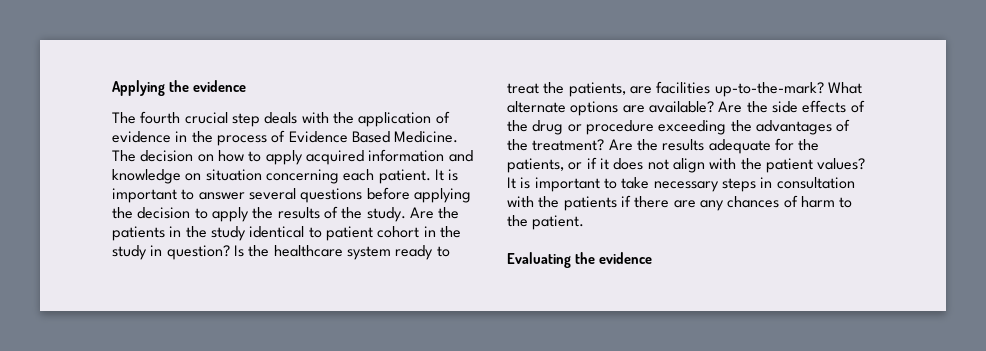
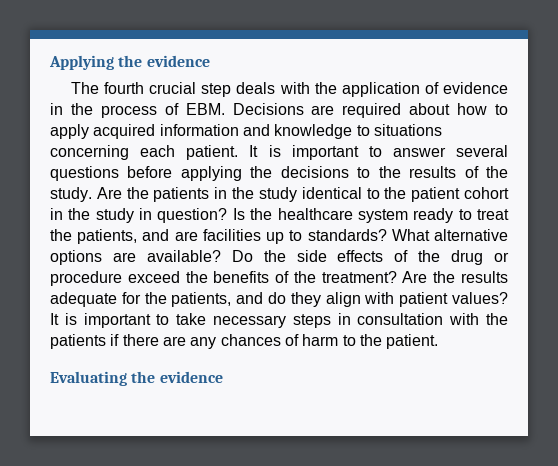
- The fourth crucial step deals with the application of evidence in the process of Evidence Based Medicine. The decision on how to apply acquired information and knowledge on situation concerning each patient.
+ The fourth crucial step deals with the application of evidence in the process of EBM. Decisions are required about how to apply acquired information and knowledge to situations concerning each patient.
- It is important to answer several questions before applying the decision to apply the results of the study.
+ It is important to answer several questions before applying the decisions to the results of the study.
- Are the patients in the study identical to patient cohort in the study in question?
+ Are the patients in the study identical to the patient cohort in the study in question?
- Is the healthcare system ready to treat the patients, are facilities up-to-the-mark? What alternate options are available?
+ Is the healthcare system ready to treat the patients, and are facilities up to standards? What alternative options are available?
- Are the side effects of the drug or procedure exceeding the advantages of the treatment?
+ Do the side effects of the drug or procedure exceed the benefits of the treatment?
- Are the results adequate for the patients, or if it does not align with the patient values?
+ Are the results adequate for the patients, and do they align with patient values?

